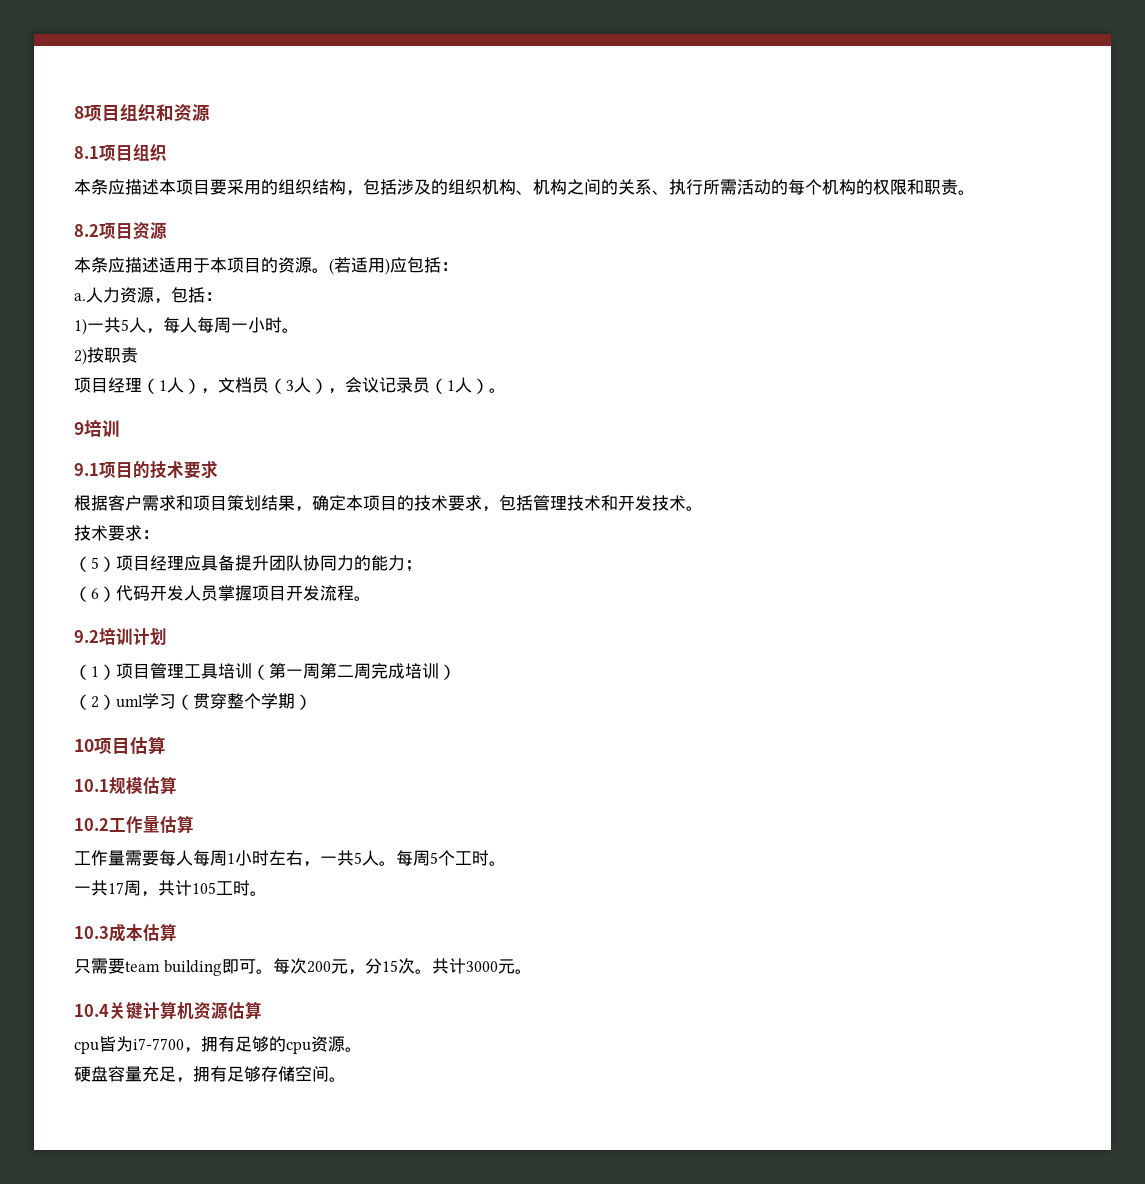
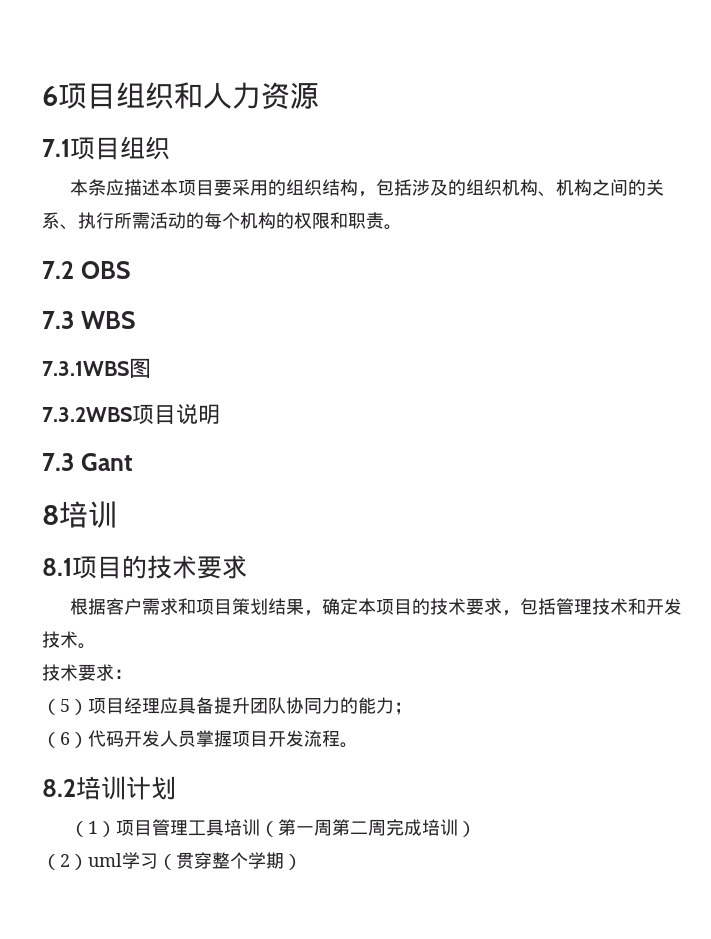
- 8项目组织和资源
- 8.1项目组织
+ 6项目组织和人力资源
+ 7.1项目组织
- 8.2项目资源
- 本条应描述适用于本项目的资源。(若适用)应包括：
- a.人力资源，包括：
- 1)一共5人，每人每周一小时。
- 2)按职责
- 项目经理（1人），文档员（3人），会议记录员（1人）。
- 9培训
+ 7.2 OBS
+ 7.3 WBS
+ 7.3.1WBS图
+ 7.3.2WBS项目说明
+ 7.3 Gant
+ 8培训
- 9.1项目的技术要求
+ 8.1项目的技术要求
- 9.2培训计划
+ 8.2培训计划
- 10项目估算
- 10.1规模估算
- 10.2工作量估算
- 工作量需要每人每周1小时左右，一共5人。每周5个工时。
- 一共17周，共计105工时。
- 10.3成本估算
- 只需要team building即可。每次200元，分15次。共计3000元。
- 10.4关键计算机资源估算
- cpu皆为i7-7700，拥有足够的cpu资源。
- 硬盘容量充足，拥有足够存储空间。

